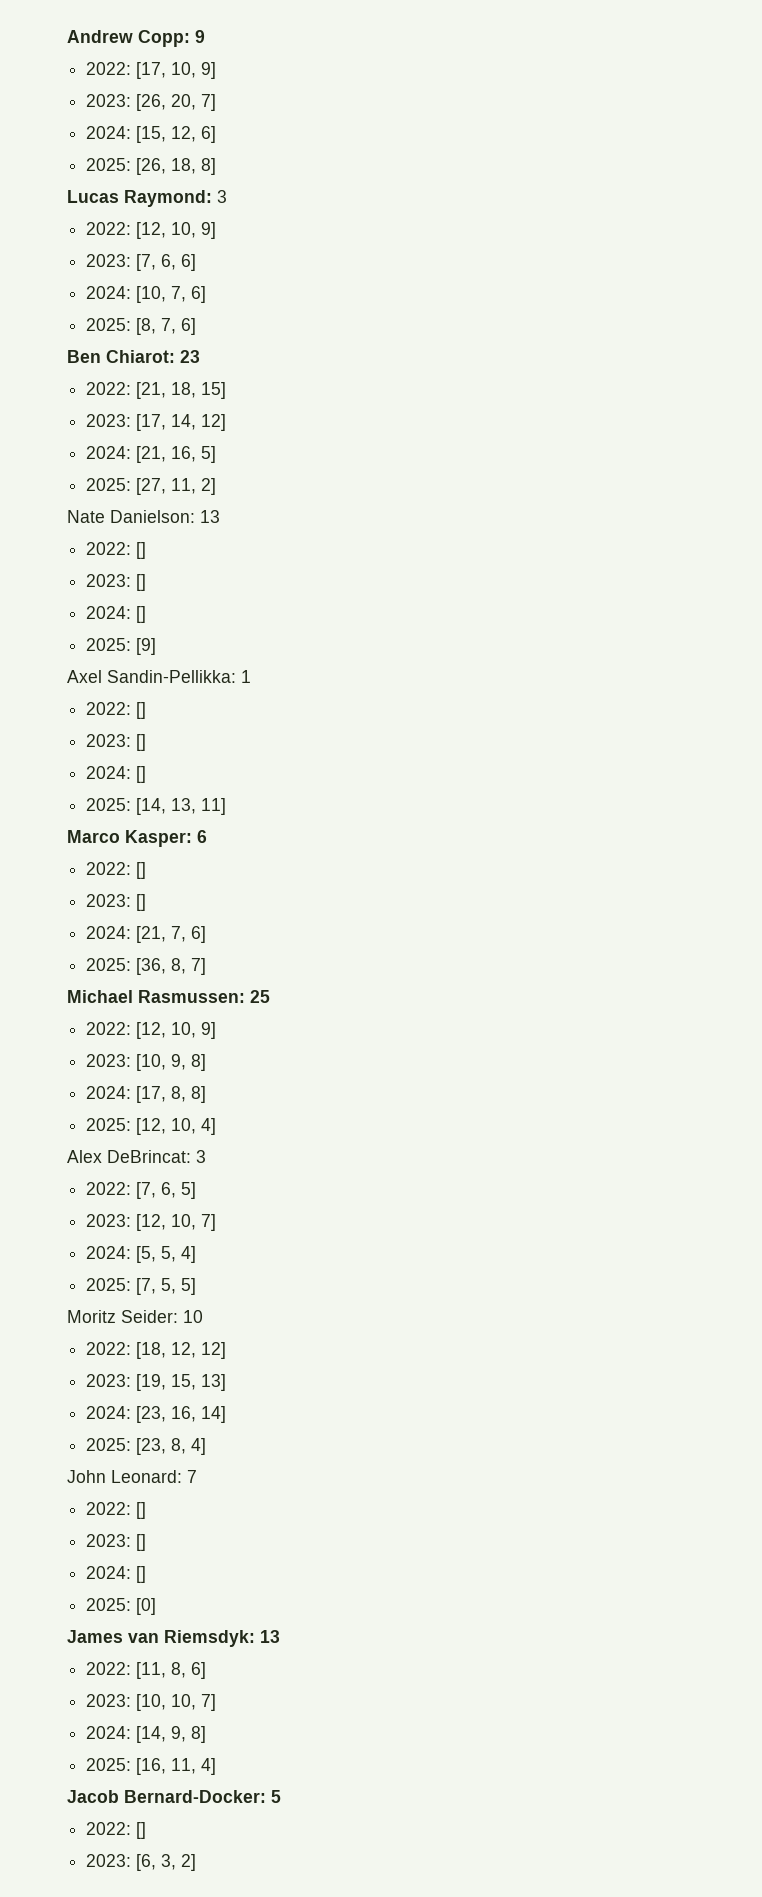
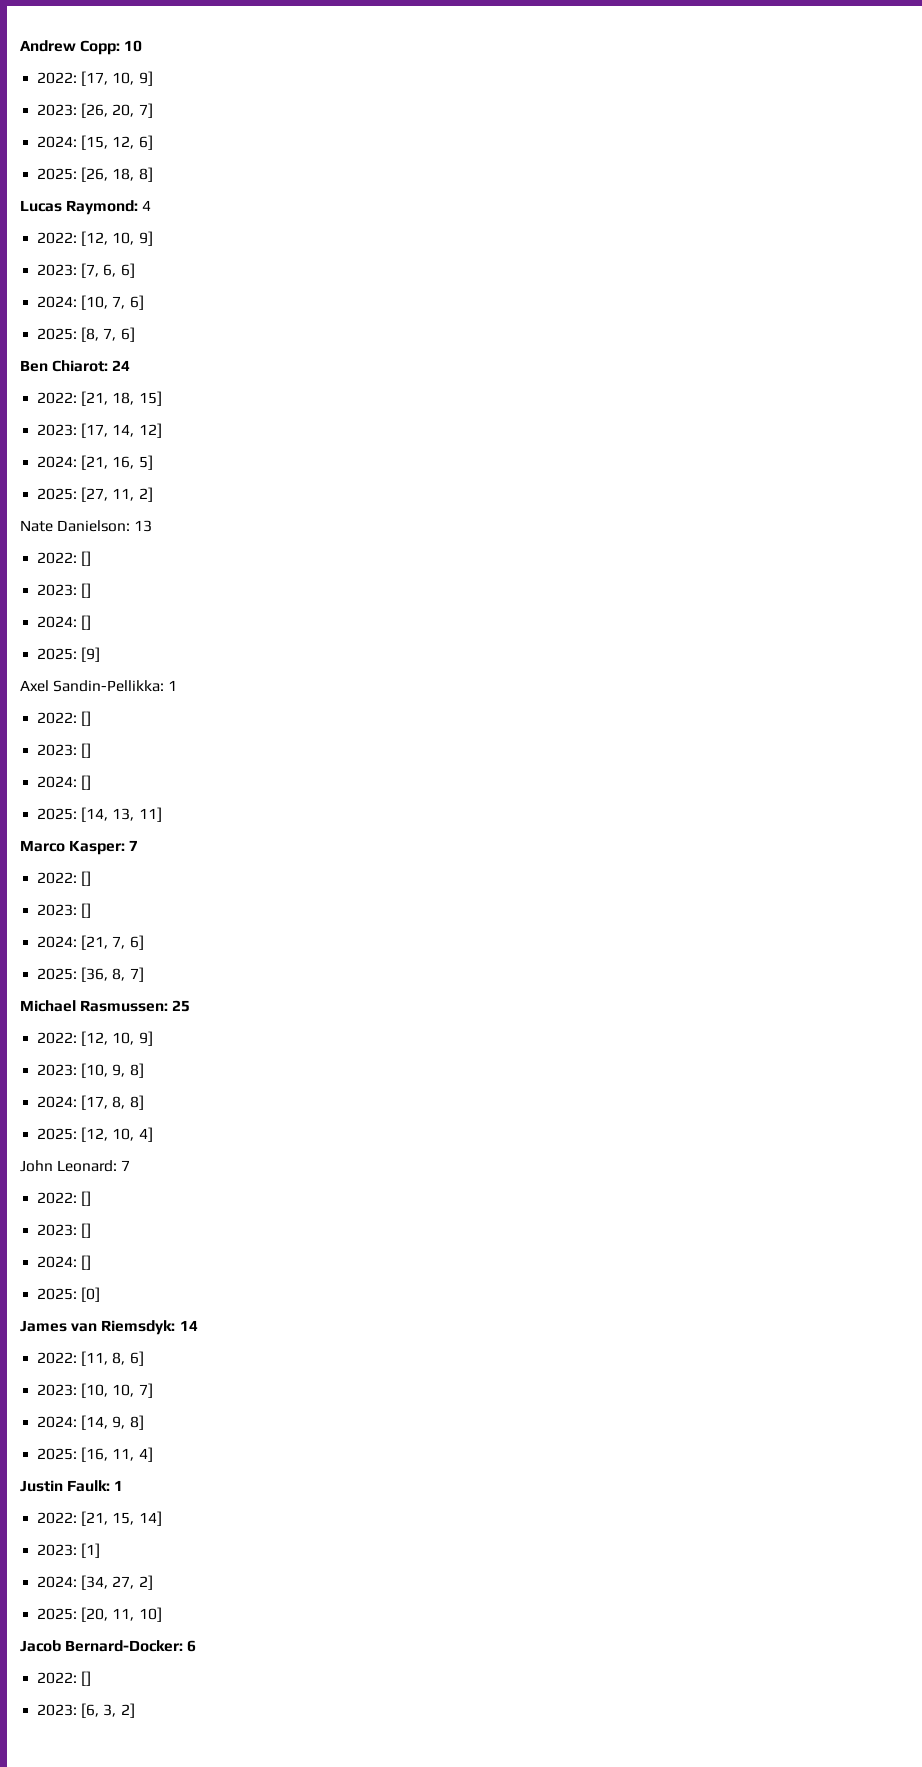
- Andrew Copp: 9
+ Andrew Copp: 10
- Lucas Raymond: 3
+ Lucas Raymond: 4
- Ben Chiarot: 23
+ Ben Chiarot: 24
- Marco Kasper: 6
+ Marco Kasper: 7
- Alex DeBrincat: 3
- 2022: [7, 6, 5]
- 2023: [12, 10, 7]
- 2024: [5, 5, 4]
- 2025: [7, 5, 5]
- Moritz Seider: 10
- 2022: [18, 12, 12]
- 2023: [19, 15, 13]
- 2024: [23, 16, 14]
- 2025: [23, 8, 4]
- James van Riemsdyk: 13
+ James van Riemsdyk: 14
+ Justin Faulk: 1
+ 2022: [21, 15, 14]
+ 2023: [1]
+ 2024: [34, 27, 2]
+ 2025: [20, 11, 10]
- Jacob Bernard-Docker: 5
+ Jacob Bernard-Docker: 6

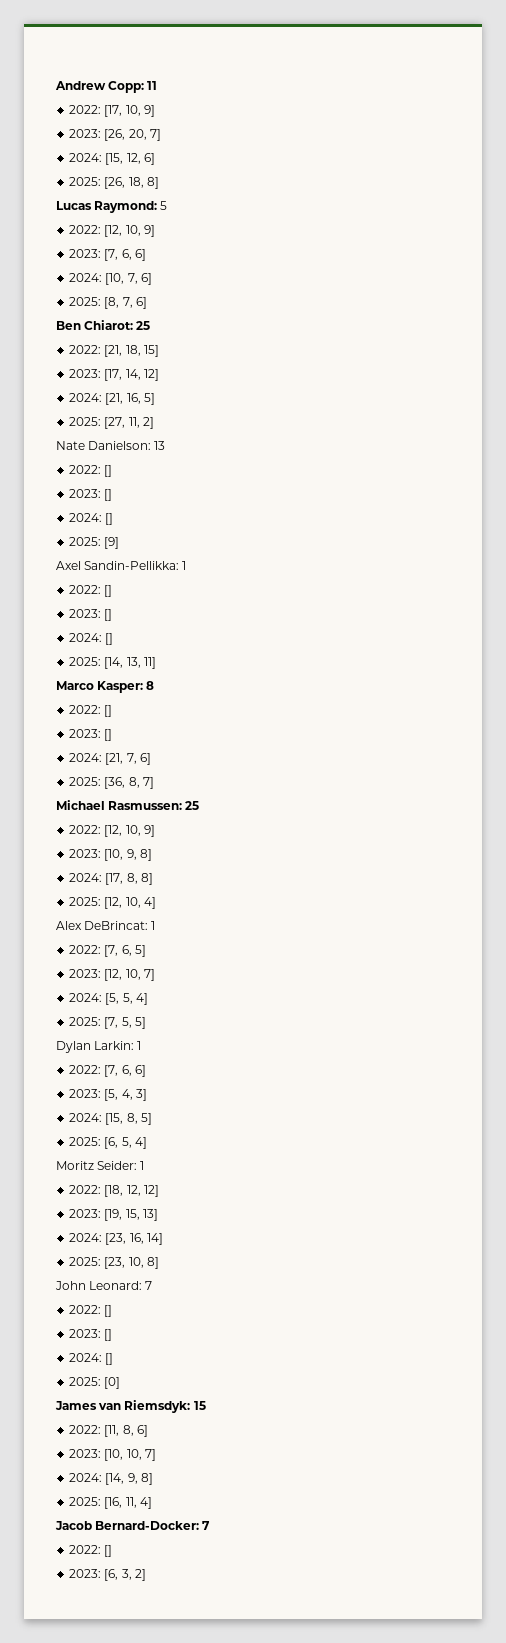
- Andrew Copp: 10
+ Andrew Copp: 11
- Lucas Raymond: 4
+ Lucas Raymond: 5
- Ben Chiarot: 24
+ Ben Chiarot: 25
- Marco Kasper: 7
+ Marco Kasper: 8
+ Alex DeBrincat: 1
+ 2022: [7, 6, 5]
+ 2023: [12, 10, 7]
+ 2024: [5, 5, 4]
+ 2025: [7, 5, 5]
+ Dylan Larkin: 1
+ 2022: [7, 6, 6]
+ 2023: [5, 4, 3]
+ 2024: [15, 8, 5]
+ 2025: [6, 5, 4]
+ Moritz Seider: 1
+ 2022: [18, 12, 12]
+ 2023: [19, 15, 13]
+ 2024: [23, 16, 14]
+ 2025: [23, 10, 8]
- James van Riemsdyk: 14
+ James van Riemsdyk: 15
- Justin Faulk: 1
- 2022: [21, 15, 14]
- 2023: [1]
- 2024: [34, 27, 2]
- 2025: [20, 11, 10]
- Jacob Bernard-Docker: 6
+ Jacob Bernard-Docker: 7

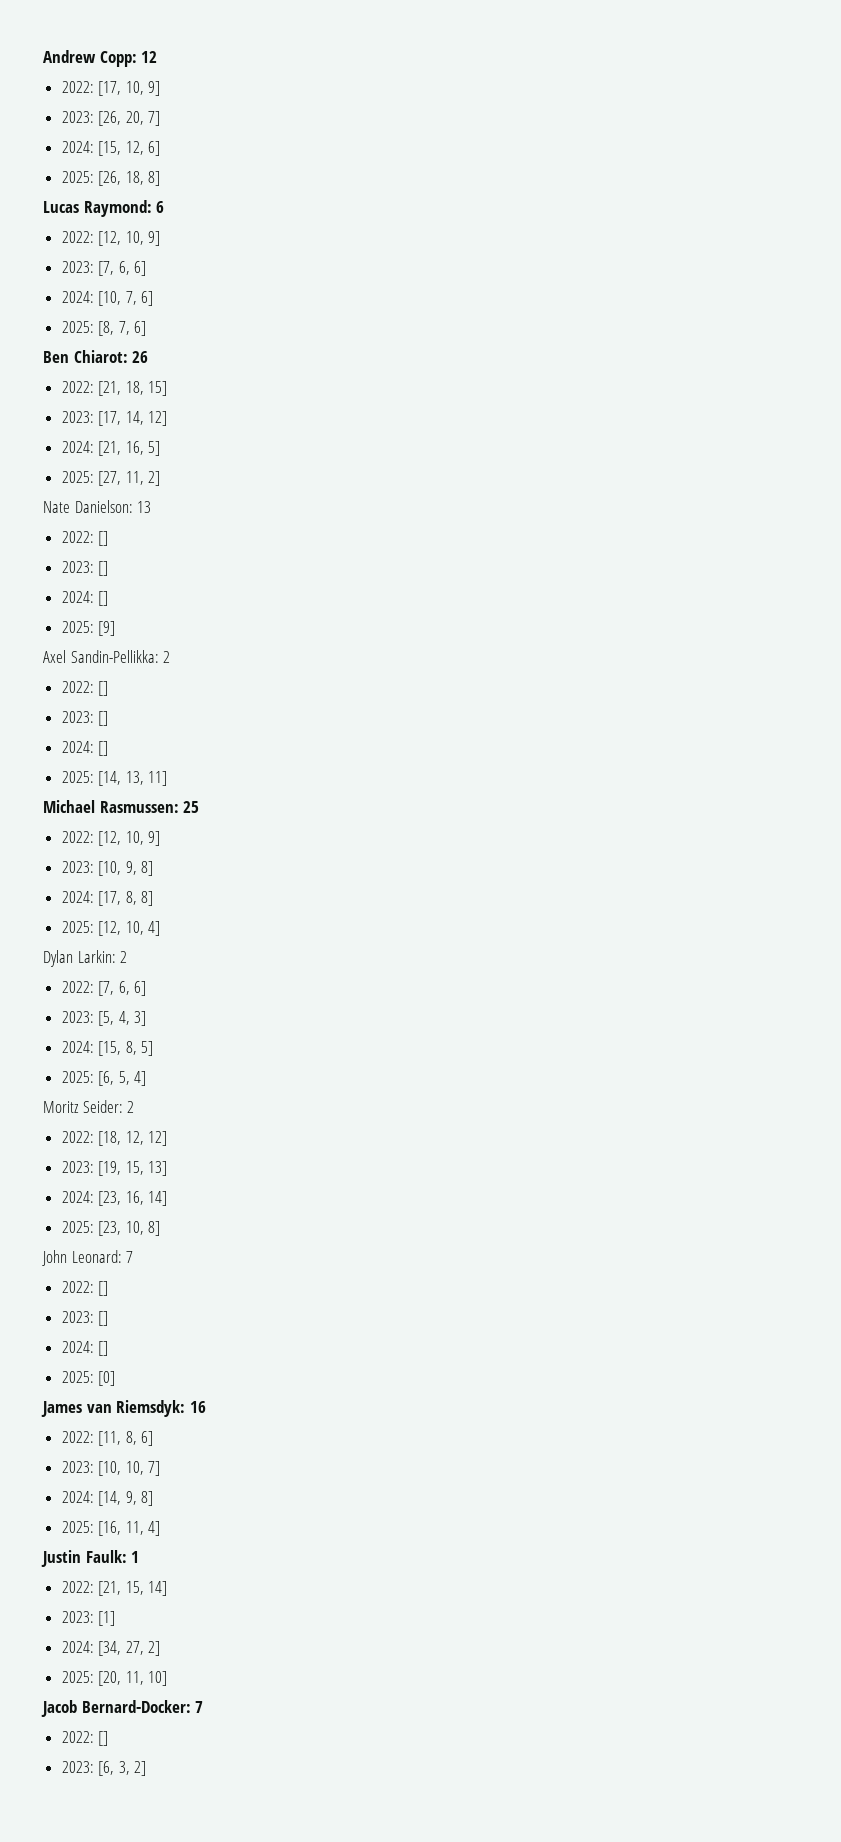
- Andrew Copp: 11
+ Andrew Copp: 12
- Lucas Raymond: 5
+ Lucas Raymond: 6
- Ben Chiarot: 25
+ Ben Chiarot: 26
- Axel Sandin-Pellikka: 1
+ Axel Sandin-Pellikka: 2
- Marco Kasper: 8
- 2022: []
- 2023: []
- 2024: [21, 7, 6]
- 2025: [36, 8, 7]
- Alex DeBrincat: 1
- 2022: [7, 6, 5]
- 2023: [12, 10, 7]
- 2024: [5, 5, 4]
- 2025: [7, 5, 5]
- Dylan Larkin: 1
+ Dylan Larkin: 2
- Moritz Seider: 1
+ Moritz Seider: 2
- James van Riemsdyk: 15
+ James van Riemsdyk: 16
+ Justin Faulk: 1
+ 2022: [21, 15, 14]
+ 2023: [1]
+ 2024: [34, 27, 2]
+ 2025: [20, 11, 10]

